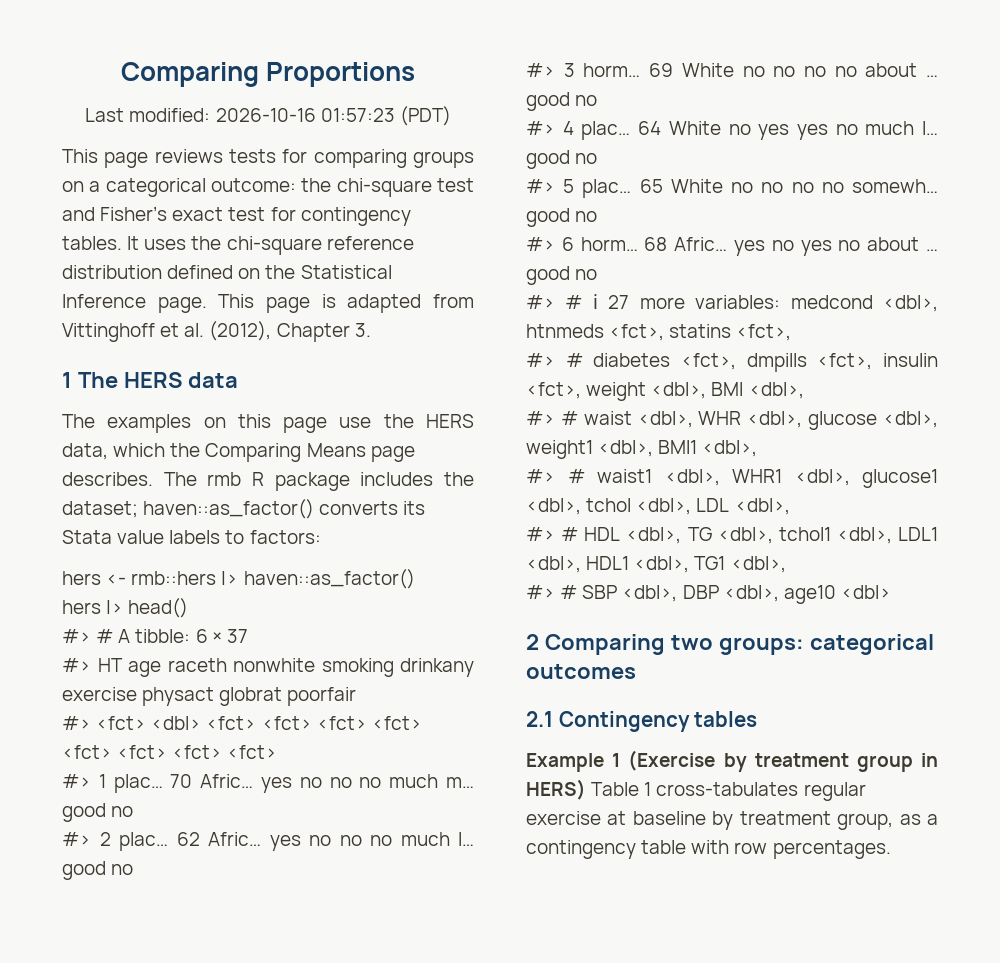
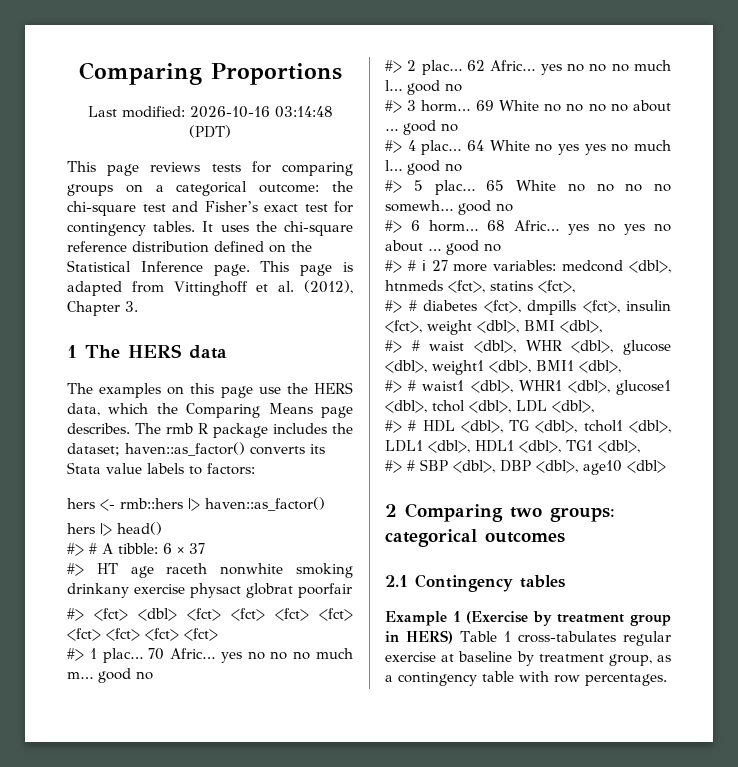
- Last modified: 2026-10-16 01:57:23 (PDT)
+ Last modified: 2026-10-16 03:14:48 (PDT)

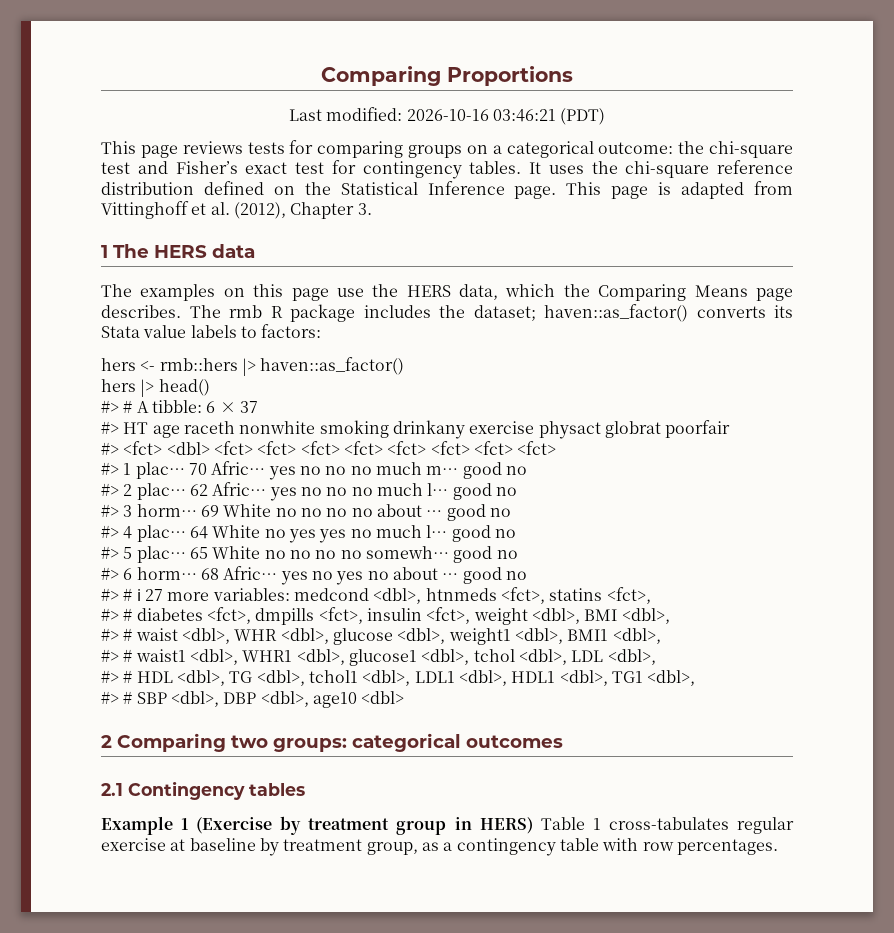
- Last modified: 2026-10-16 03:14:48 (PDT)
+ Last modified: 2026-10-16 03:46:21 (PDT)

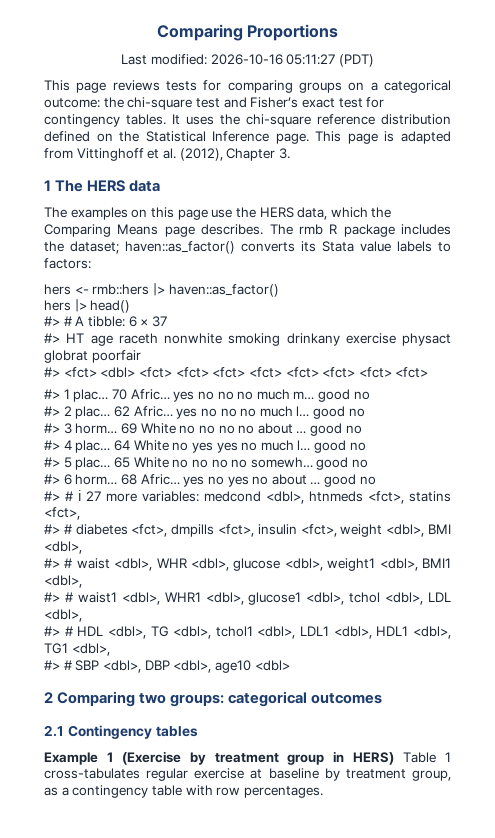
- Last modified: 2026-10-16 03:46:21 (PDT)
+ Last modified: 2026-10-16 05:11:27 (PDT)

